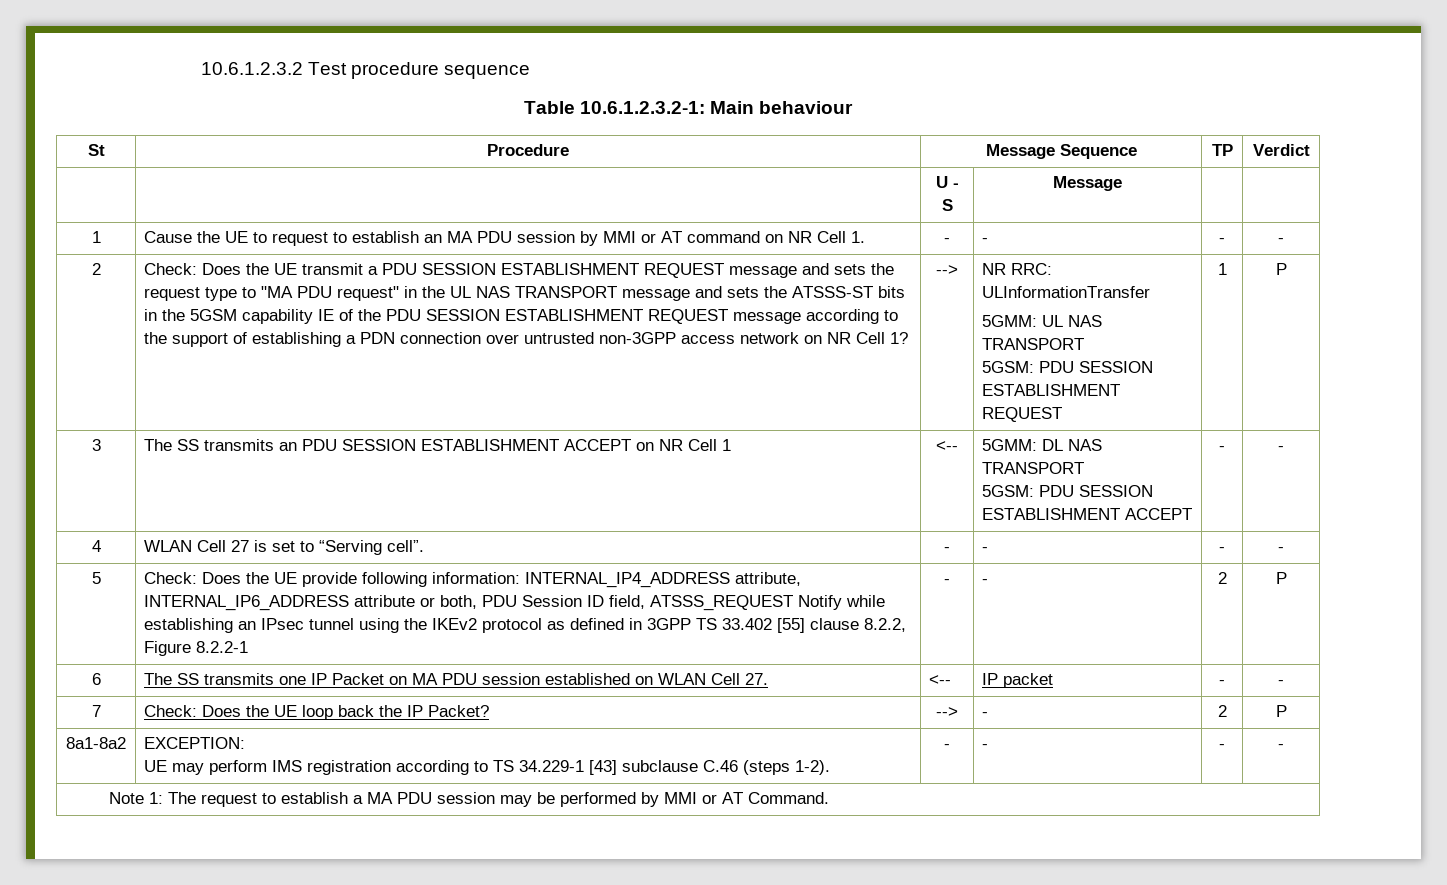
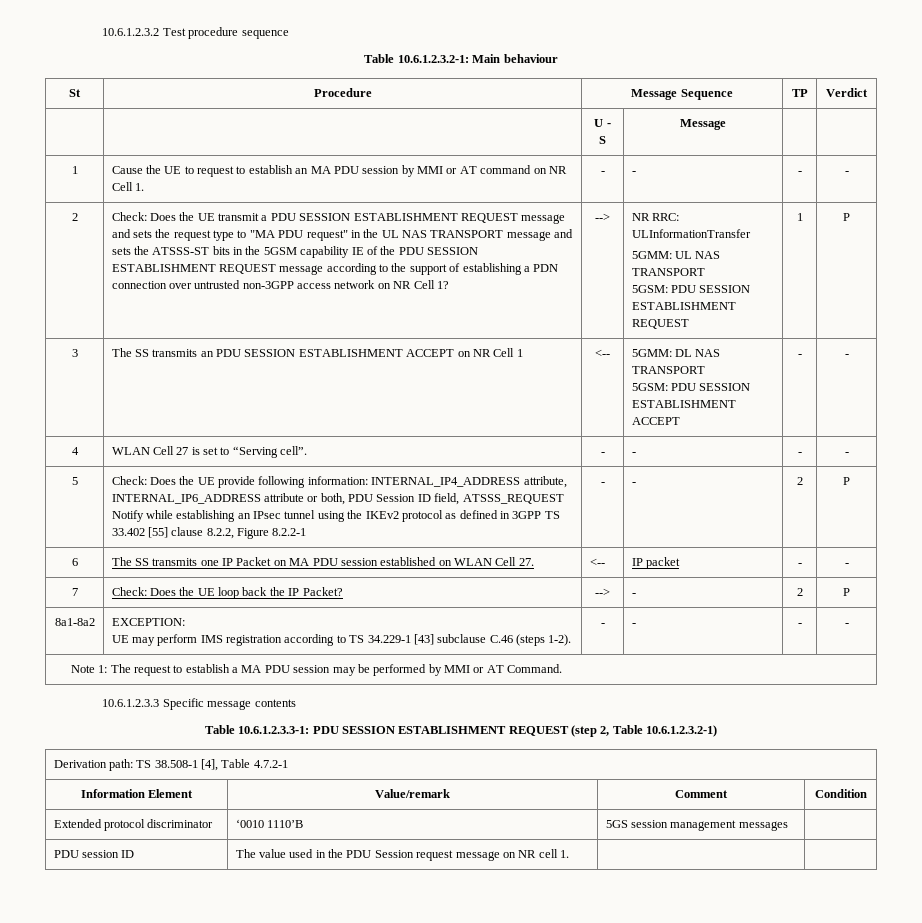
+ 10.6.1.2.3.3 Specific message contents
+ Table 10.6.1.2.3.3-1: PDU SESSION ESTABLISHMENT REQUEST (step 2, Table 10.6.1.2.3.2-1)
+ Derivation path: TS 38.508-1 [4], Table 4.7.2-1
+ Information Element | Value/remark | Comment | Condition
+ Extended protocol discriminator | ‘0010 1110’B | 5GS session management messages |
+ PDU session ID | The value used in the PDU Session request message on NR cell 1. | |

